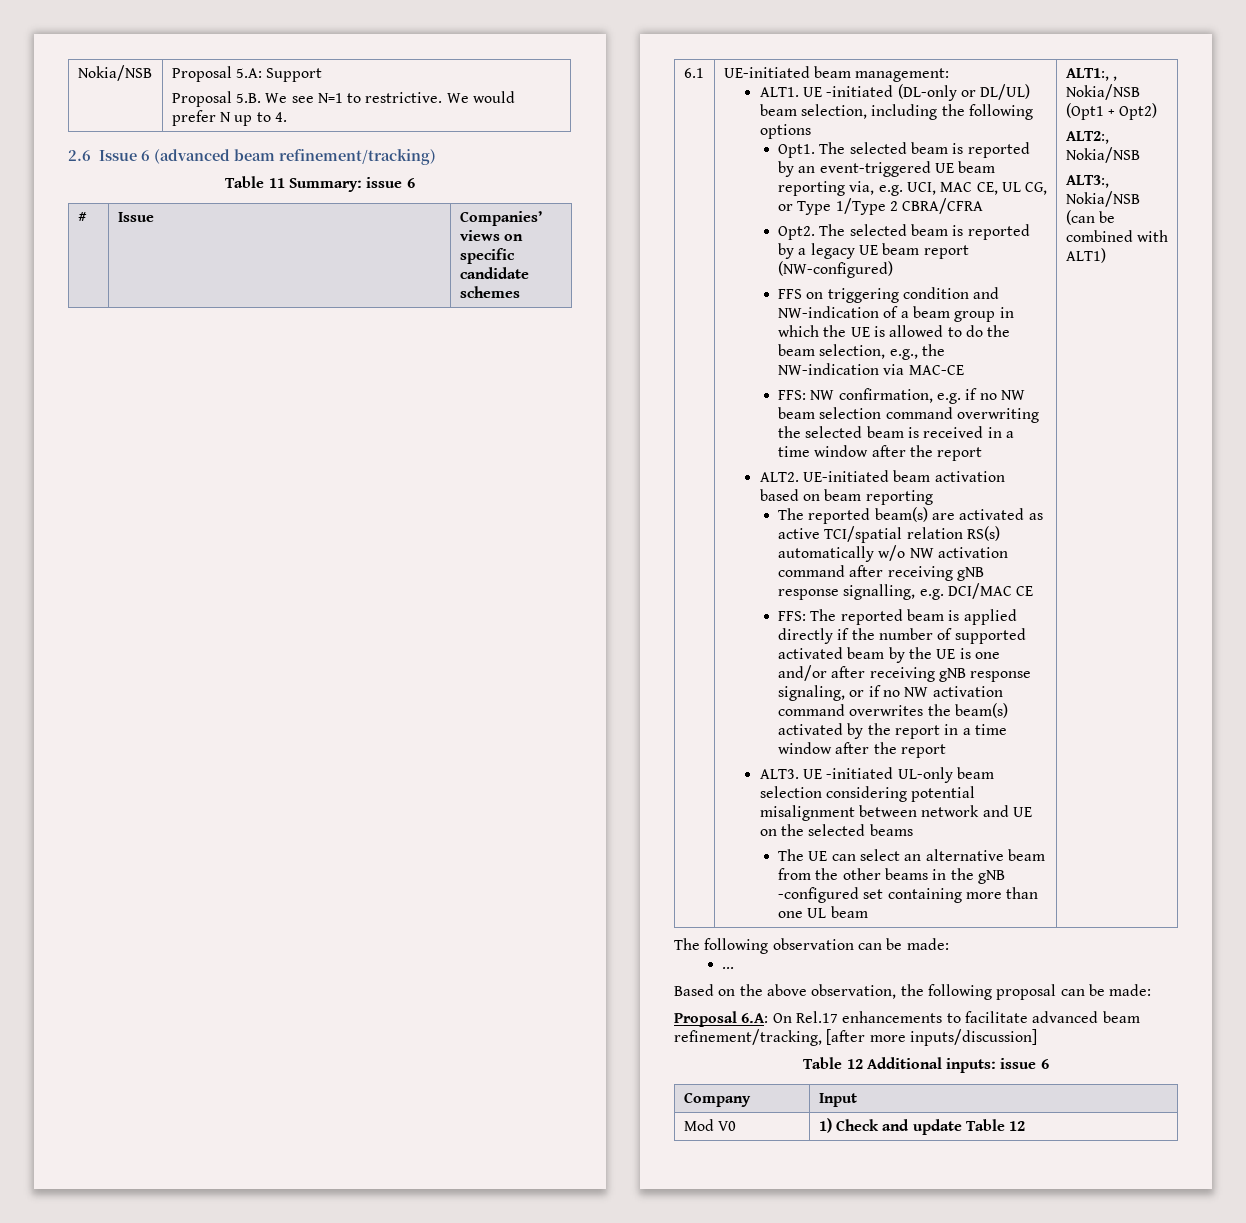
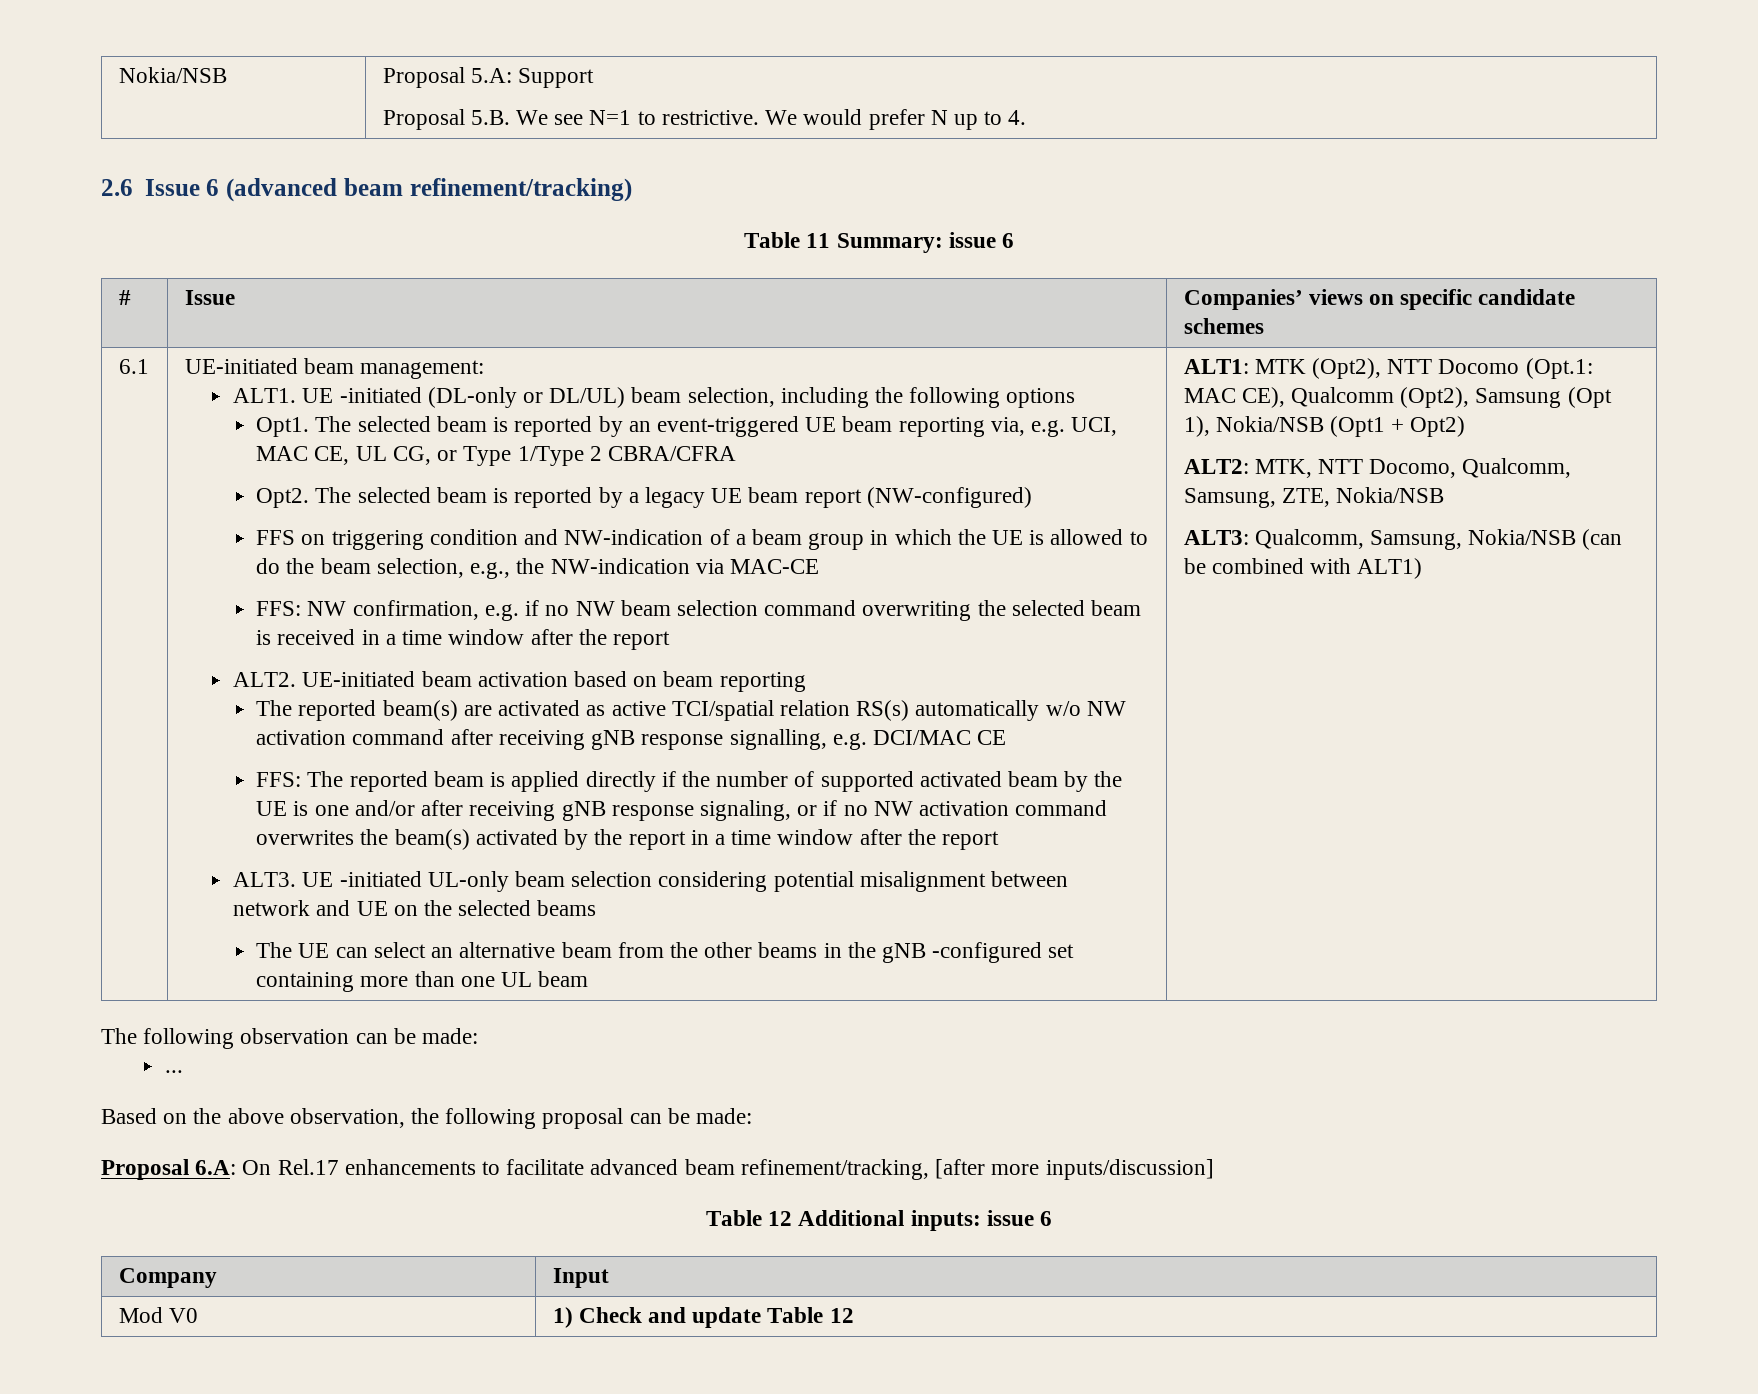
- ALT1:, , Nokia/NSB (Opt1 + Opt2)
- ALT2:, Nokia/NSB
- ALT3:, Nokia/NSB (can be combined with ALT1)
+ ALT1: MTK (Opt2), NTT Docomo (Opt.1: MAC CE), Qualcomm (Opt2), Samsung (Opt 1), Nokia/NSB (Opt1 + Opt2)
+ ALT2: MTK, NTT Docomo, Qualcomm, Samsung, ZTE, Nokia/NSB
+ ALT3: Qualcomm, Samsung, Nokia/NSB (can be combined with ALT1)

